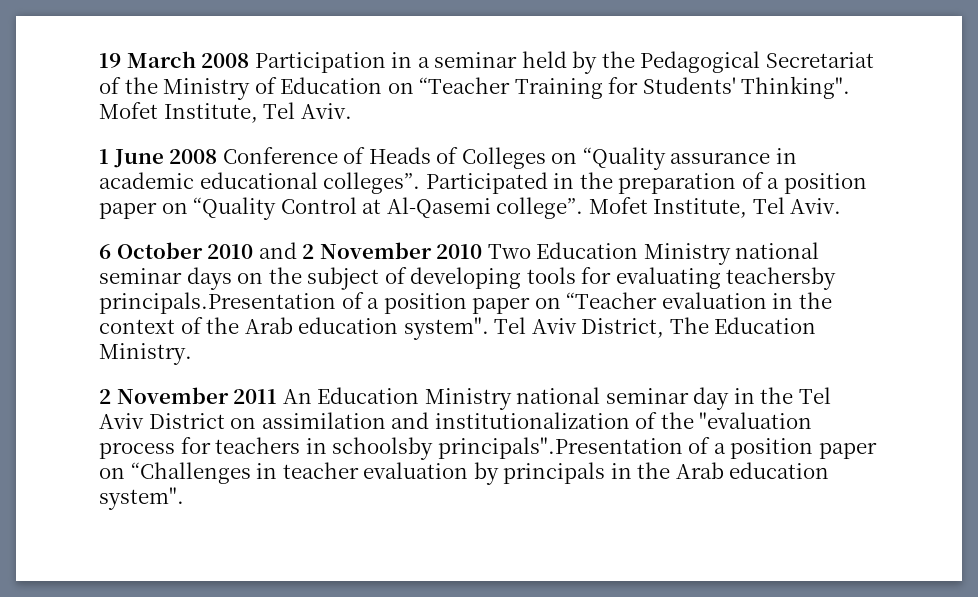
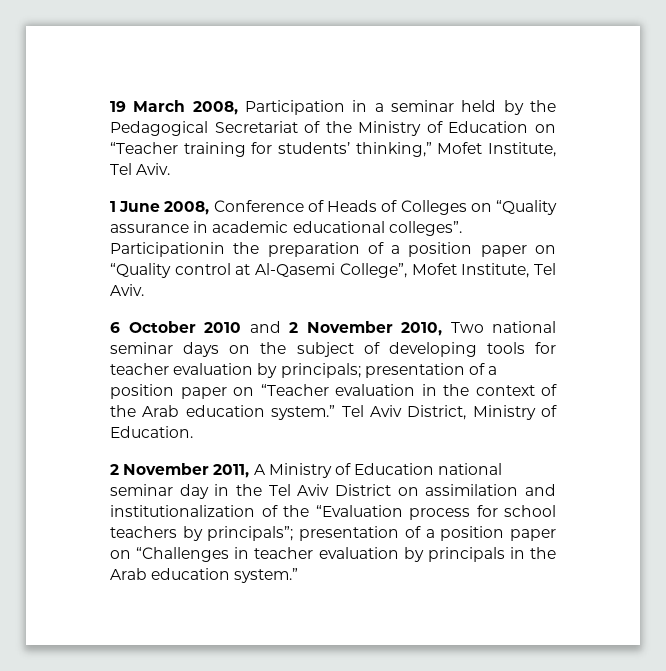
- 19 March 2008 Participation in a seminar held by the Pedagogical Secretariat of the Ministry of Education on “Teacher Training for Students' Thinking". Mofet Institute, Tel Aviv.
+ 19 March 2008, Participation in a seminar held by the Pedagogical Secretariat of the Ministry of Education on “Teacher training for students’ thinking,” Mofet Institute, Tel Aviv.
- 1 June 2008 Conference of Heads of Colleges on “Quality assurance in academic educational colleges”.
+ 1 June 2008, Conference of Heads of Colleges on “Quality assurance in academic educational colleges”.
- Participated in the preparation of a position paper on “Quality Control at Al-Qasemi college”. Mofet Institute, Tel Aviv.
+ Participationin the preparation of a position paper on “Quality control at Al-Qasemi College”, Mofet Institute, Tel Aviv.
- 6 October 2010 and 2 November 2010 Two Education Ministry national seminar days on the subject of developing tools for evaluating teachersby principals.Presentation of a position paper on “Teacher evaluation in the context of the Arab education system".
+ 6 October 2010 and 2 November 2010, Two national seminar days on the subject of developing tools for teacher evaluation by principals; presentation of a position paper on “Teacher evaluation in the context of the Arab education system.”
- Tel Aviv District, The Education Ministry.
- 2 November 2011 An Education Ministry national seminar day in the Tel Aviv District on assimilation and institutionalization of the "evaluation process for teachers in schoolsby principals".Presentation of a position paper on “Challenges in teacher evaluation by principals in the Arab education system".
+ Tel Aviv District, Ministry of Education.
+ 2 November 2011, A Ministry of Education national seminar day in the Tel Aviv District on assimilation and institutionalization of the “Evaluation process for school teachers by principals”; presentation of a position paper on “Challenges in teacher evaluation by principals in the Arab education system.”

